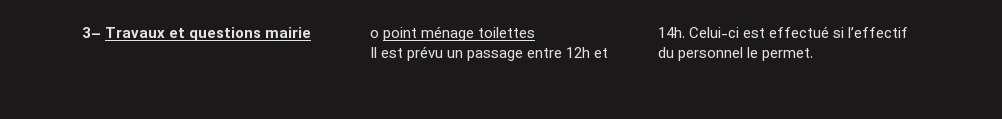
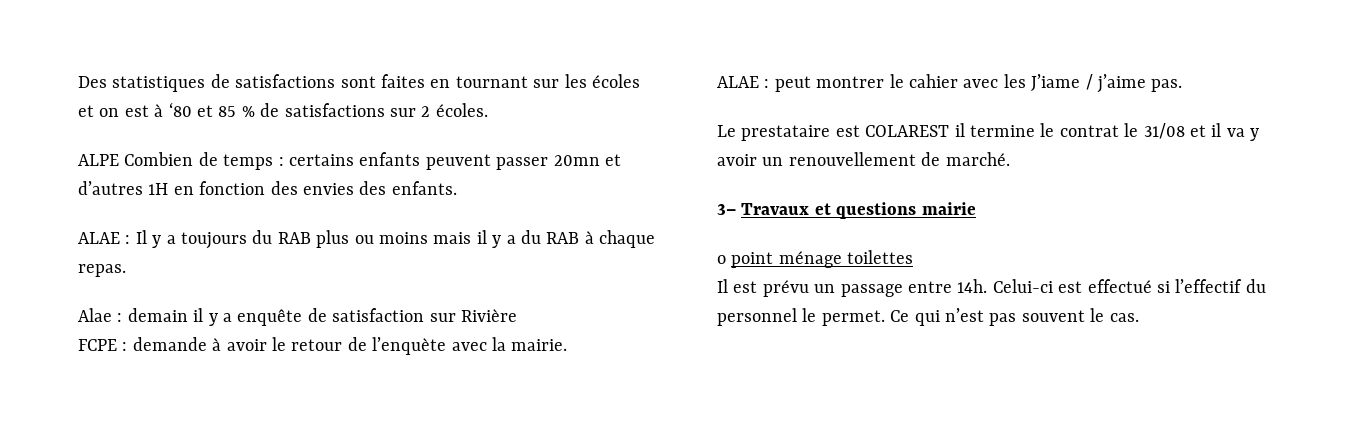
+ Des statistiques de satisfactions sont faites en tournant sur les écoles et on est à ‘80 et 85 % de satisfactions sur 2 écoles.
+ ALPE Combien de temps : certains enfants peuvent passer 20mn et d’autres 1H en fonction des envies des enfants.
+ ALAE : Il y a toujours du RAB plus ou moins mais il y a du RAB à chaque repas.
+ Alae : demain il y a enquête de satisfaction sur Rivière
+ FCPE : demande à avoir le retour de l’enquète avec la mairie.
+ ALAE : peut montrer le cahier avec les J’iame / j’aime pas.
+ Le prestataire est COLAREST il termine le contrat le 31/08 et il va y avoir un renouvellement de marché.
- Il est prévu un passage entre 12h et 14h.
+ Il est prévu un passage entre 14h.
+ Ce qui n’est pas souvent le cas.

